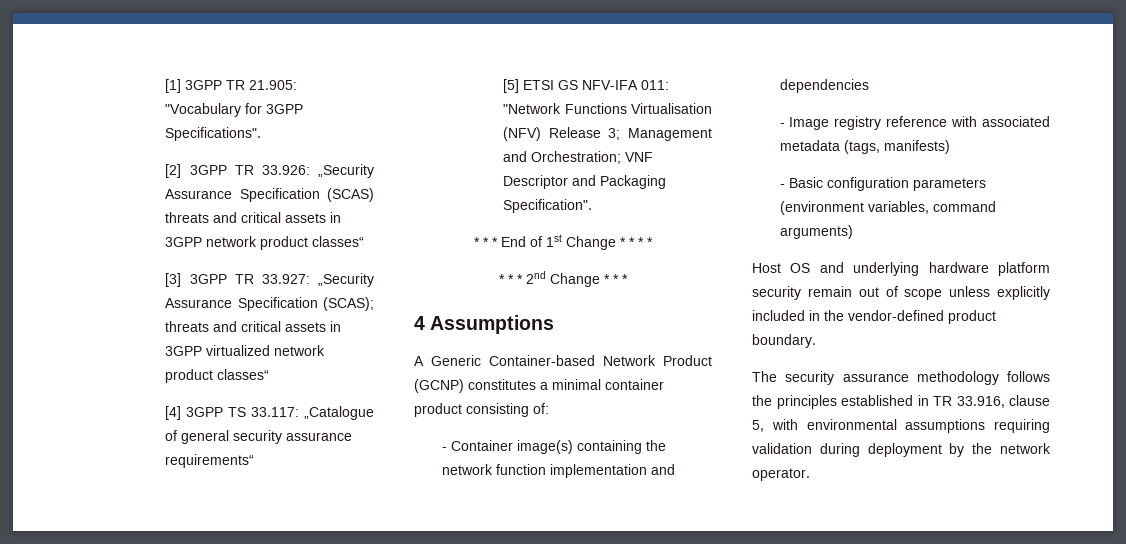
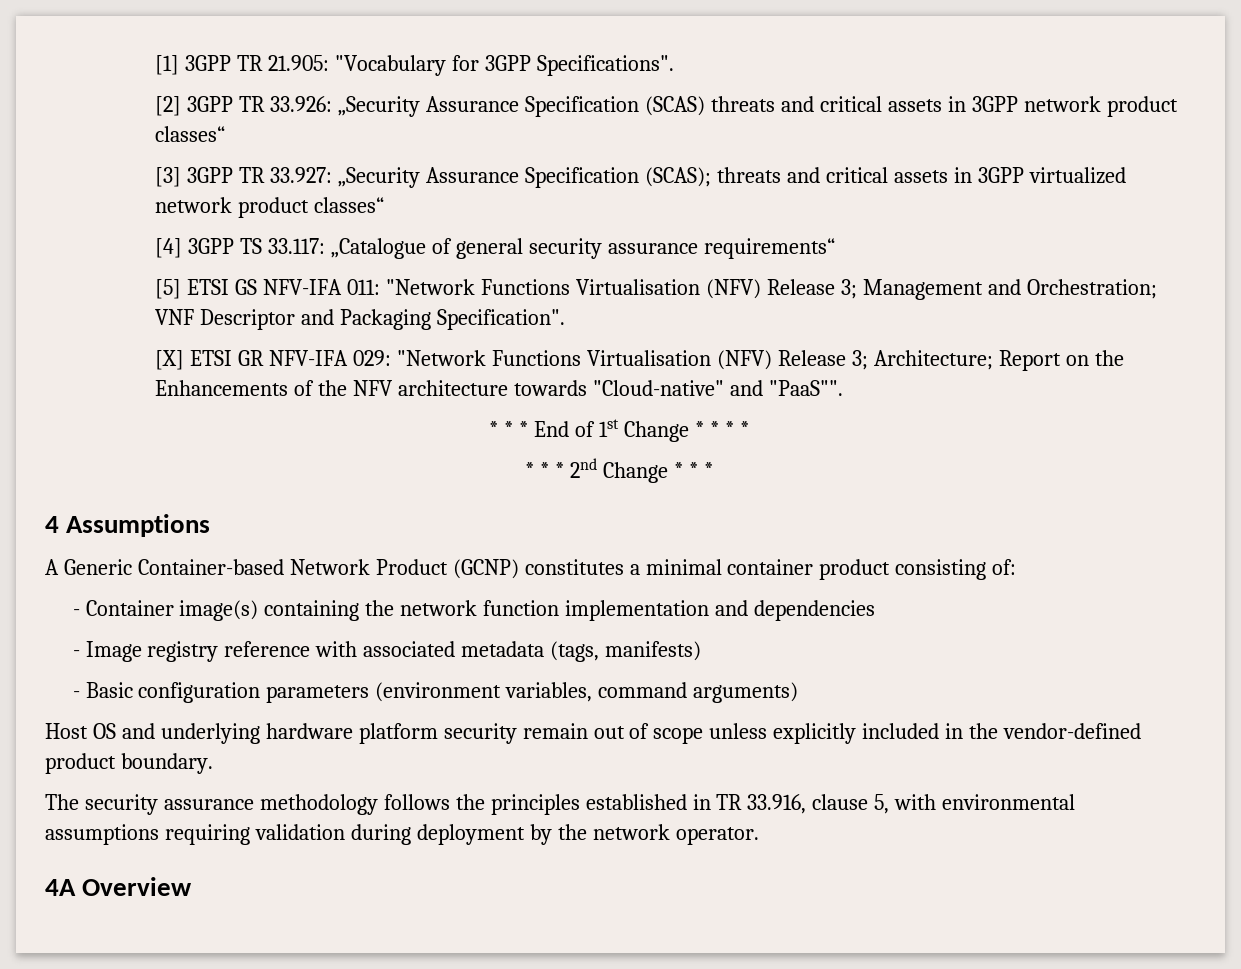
+ [X] ETSI GR NFV-IFA 029: "Network Functions Virtualisation (NFV) Release 3; Architecture; Report on the Enhancements of the NFV architecture towards "Cloud-native" and "PaaS"".
+ 4A Overview

